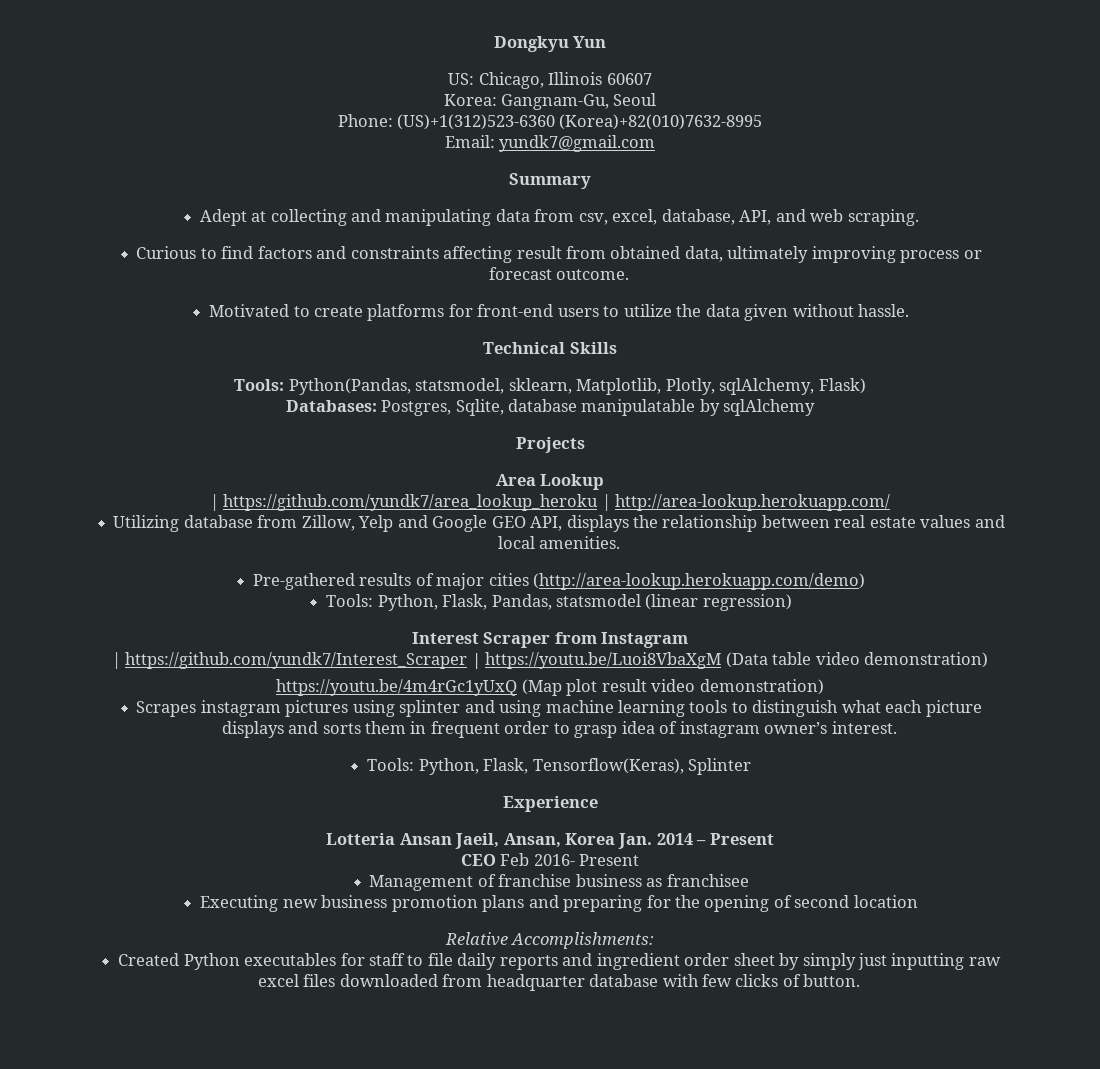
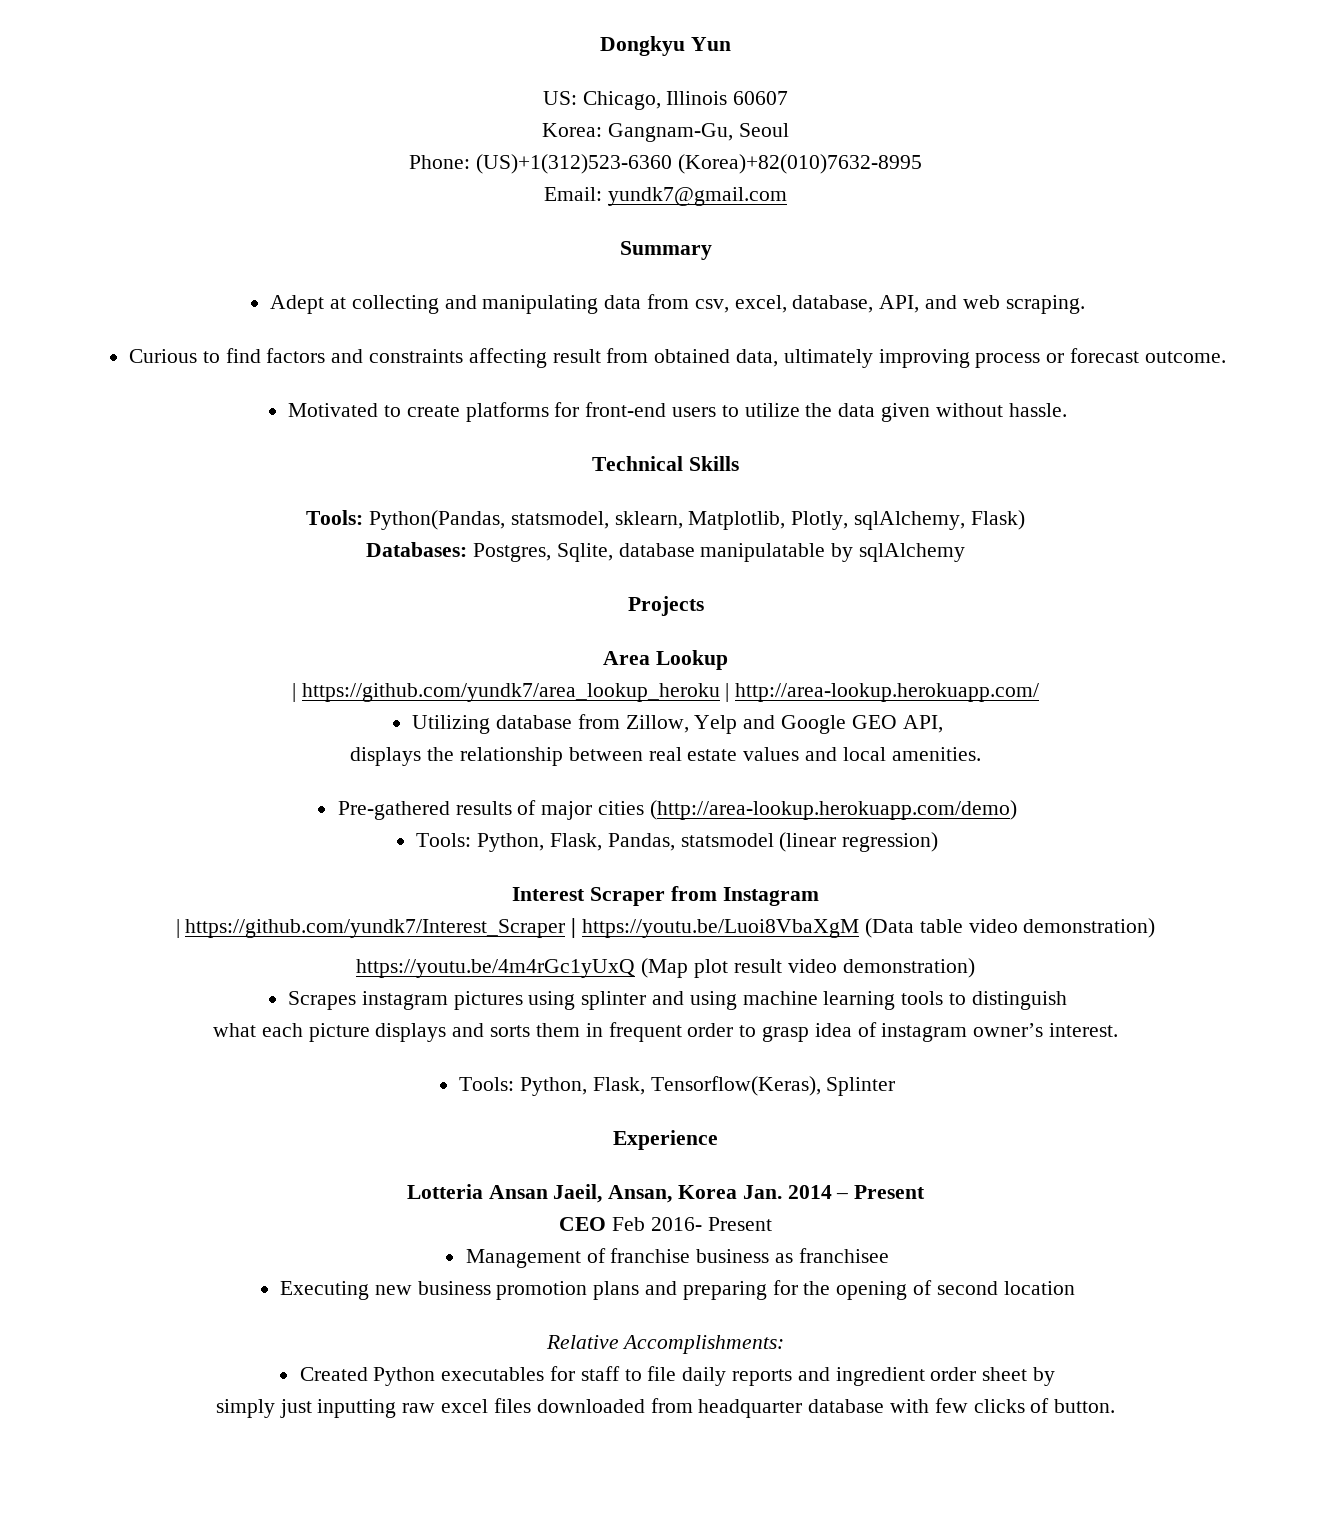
- Utilizing database from Zillow, Yelp and Google GEO API, displays the relationship between real estate values and local amenities.
+ Utilizing database from Zillow, Yelp and Google GEO API,
+ displays the relationship between real estate values and local amenities.
- Scrapes instagram pictures using splinter and using machine learning tools to distinguish what each picture displays and sorts them in frequent order to grasp idea of instagram owner’s interest.
+ Scrapes instagram pictures using splinter and using machine learning tools to distinguish
+ what each picture displays and sorts them in frequent order to grasp idea of instagram owner’s interest.
- Created Python executables for staff to file daily reports and ingredient order sheet by simply just inputting raw excel files downloaded from headquarter database with few clicks of button.
+ Created Python executables for staff to file daily reports and ingredient order sheet by
+ simply just inputting raw excel files downloaded from headquarter database with few clicks of button.

